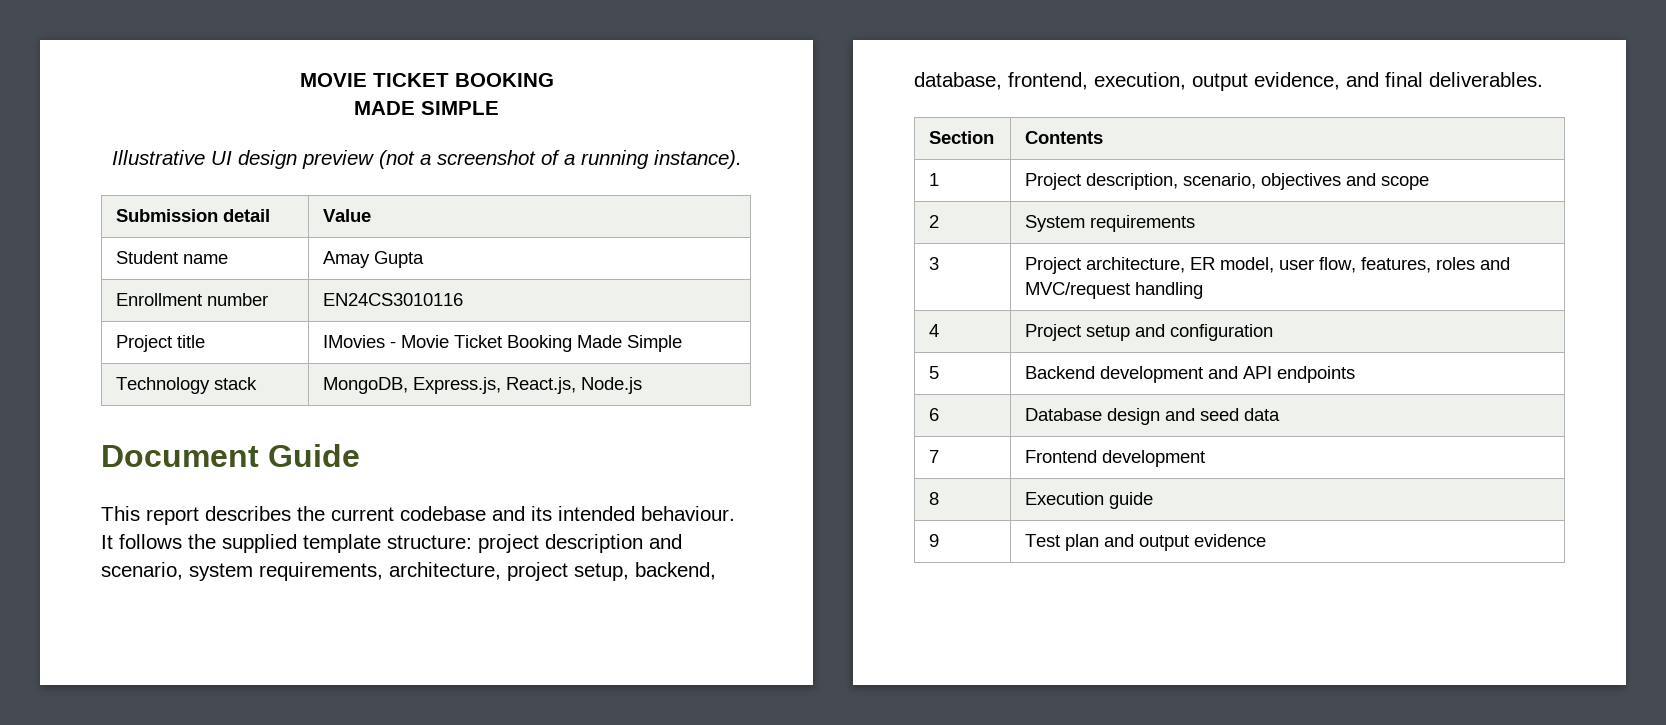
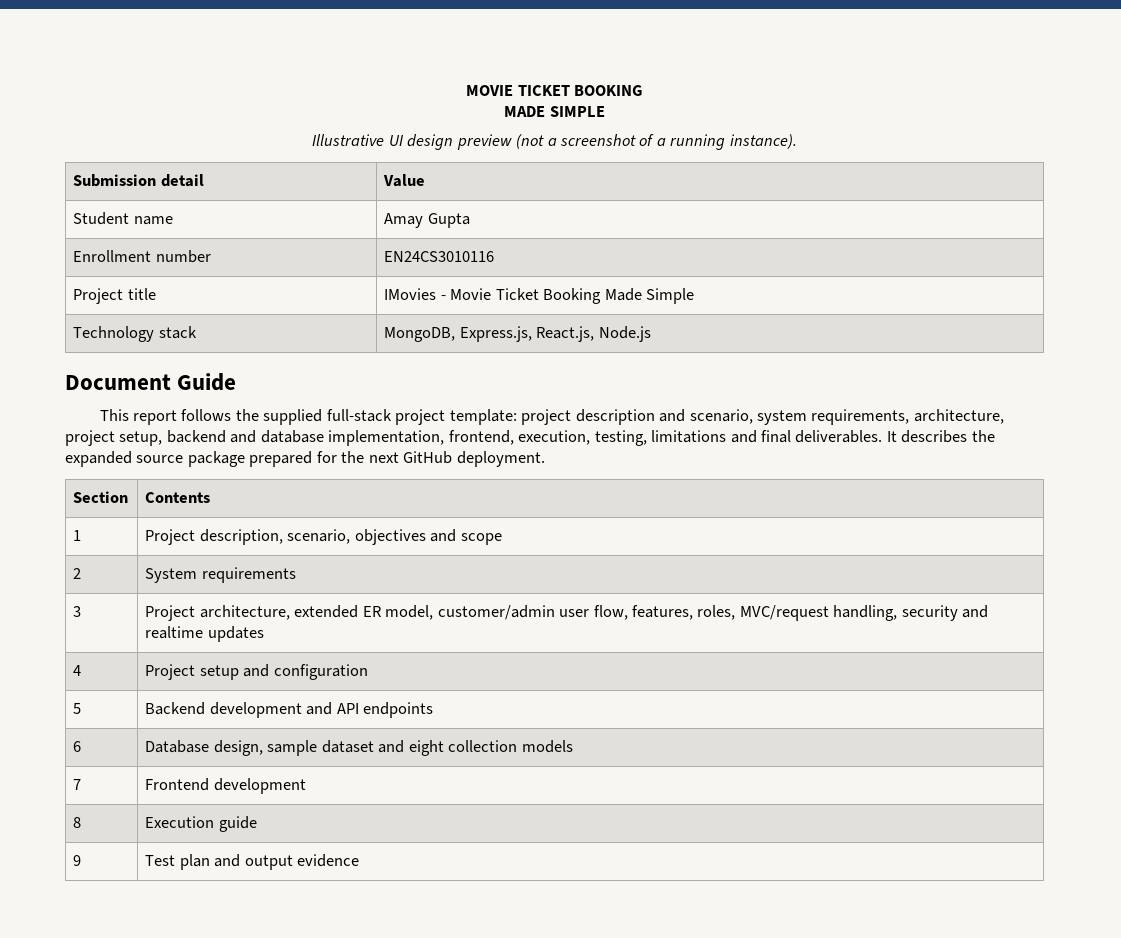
- This report describes the current codebase and its intended behaviour. It follows the supplied template structure: project description and scenario, system requirements, architecture, project setup, backend, database, frontend, execution, output evidence, and final deliverables.
+ This report follows the supplied full-stack project template: project description and scenario, system requirements, architecture, project setup, backend and database implementation, frontend, execution, testing, limitations and final deliverables. It describes the expanded source package prepared for the next GitHub deployment.
- 3 | Project architecture, ER model, user flow, features, roles and MVC/request handling
+ 3 | Project architecture, extended ER model, customer/admin user flow, features, roles, MVC/request handling, security and realtime updates
- 6 | Database design and seed data
+ 6 | Database design, sample dataset and eight collection models

